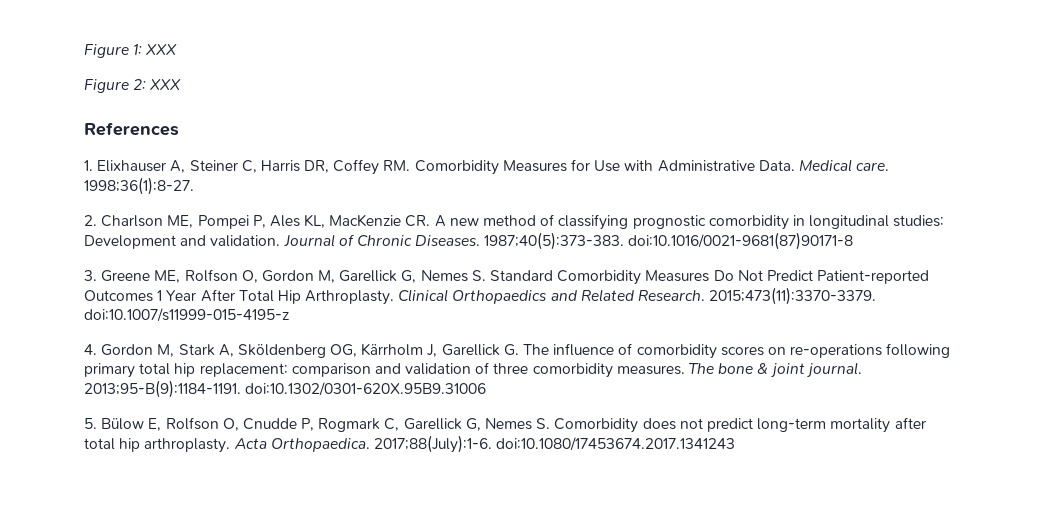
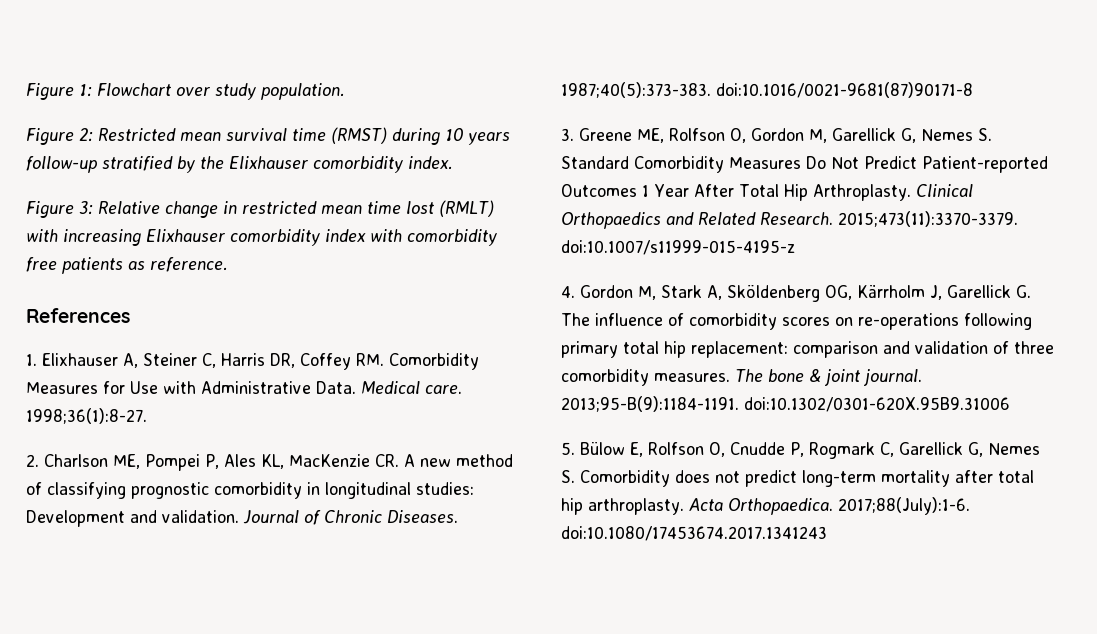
- Figure 1: XXX
- Figure 2: XXX
+ Figure 1: Flowchart over study population.
+ Figure 2: Restricted mean survival time (RMST) during 10 years follow-up stratified by the Elixhauser comorbidity index.
+ Figure 3: Relative change in restricted mean time lost (RMLT) with increasing Elixhauser comorbidity index with comorbidity free patients as reference.

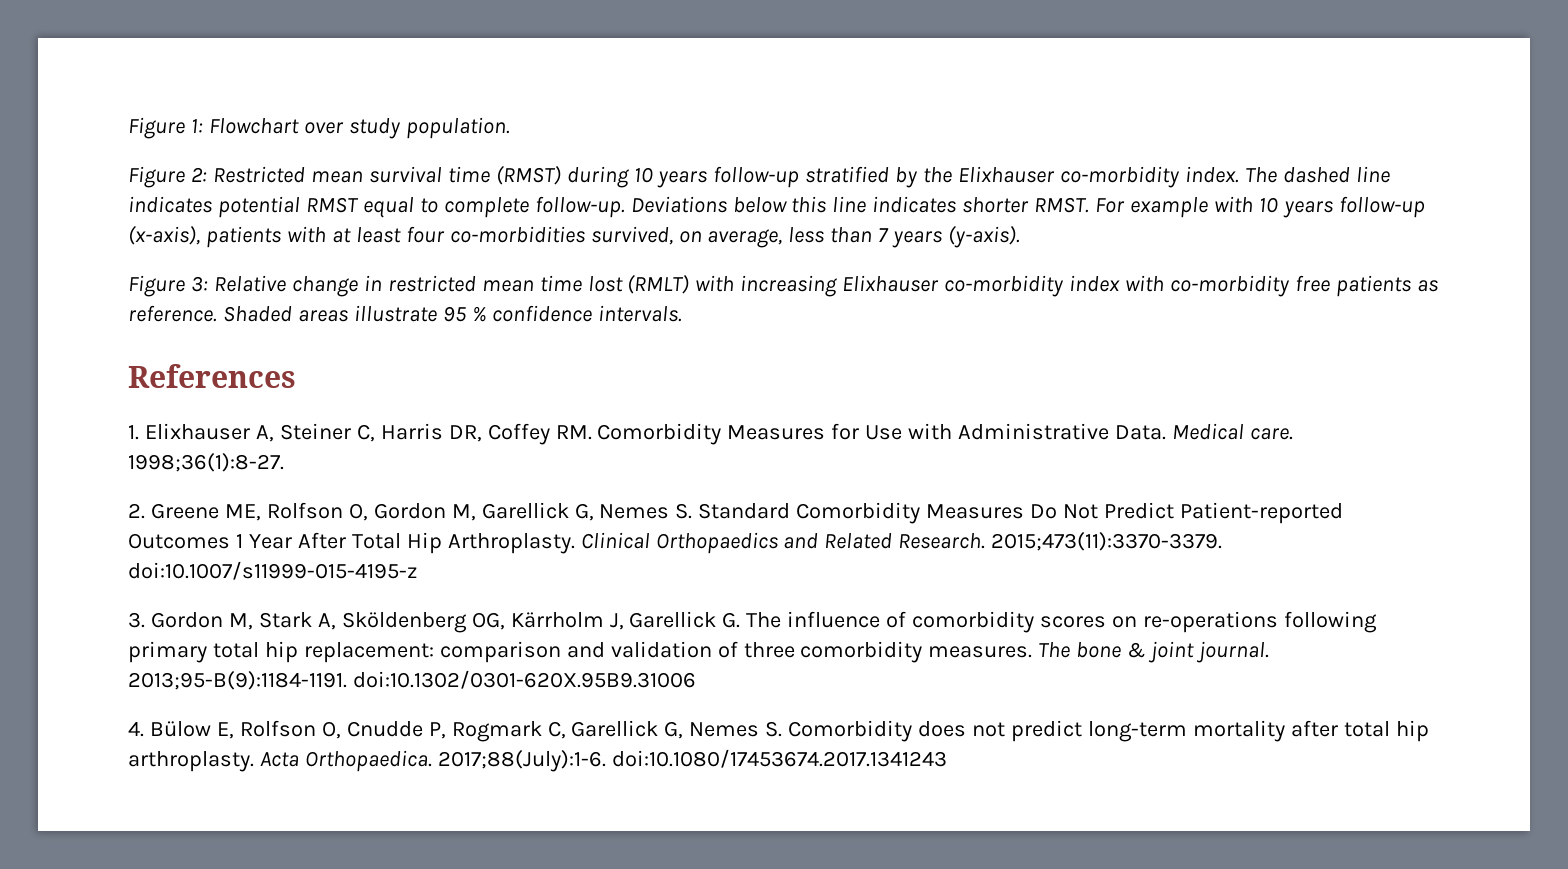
- Figure 2: Restricted mean survival time (RMST) during 10 years follow-up stratified by the Elixhauser comorbidity index.
+ Figure 2: Restricted mean survival time (RMST) during 10 years follow-up stratified by the Elixhauser co-morbidity index. The dashed line indicates potential RMST equal to complete follow-up. Deviations below this line indicates shorter RMST. For example with 10 years follow-up (x-axis), patients with at least four co-morbidities survived, on average, less than 7 years (y-axis).
- Figure 3: Relative change in restricted mean time lost (RMLT) with increasing Elixhauser comorbidity index with comorbidity free patients as reference.
+ Figure 3: Relative change in restricted mean time lost (RMLT) with increasing Elixhauser co-morbidity index with co-morbidity free patients as reference. Shaded areas illustrate 95 % confidence intervals.
- 2. Charlson ME, Pompei P, Ales KL, MacKenzie CR. A new method of classifying prognostic comorbidity in longitudinal studies: Development and validation. Journal of Chronic Diseases. 1987;40(5):373-383. doi:10.1016/0021-9681(87)90171-8
- 3. Greene ME, Rolfson O, Gordon M, Garellick G, Nemes S. Standard Comorbidity Measures Do Not Predict Patient-reported Outcomes 1 Year After Total Hip Arthroplasty.
+ 2. Greene ME, Rolfson O, Gordon M, Garellick G, Nemes S. Standard Comorbidity Measures Do Not Predict Patient-reported Outcomes 1 Year After Total Hip Arthroplasty.
- 4. Gordon M, Stark A, Sköldenberg OG, Kärrholm J, Garellick G. The influence of comorbidity scores on re-operations following primary total hip replacement: comparison and validation of three comorbidity measures.
+ 3. Gordon M, Stark A, Sköldenberg OG, Kärrholm J, Garellick G. The influence of comorbidity scores on re-operations following primary total hip replacement: comparison and validation of three comorbidity measures.
- 5. Bülow E, Rolfson O, Cnudde P, Rogmark C, Garellick G, Nemes S. Comorbidity does not predict long-term mortality after total hip arthroplasty.
+ 4. Bülow E, Rolfson O, Cnudde P, Rogmark C, Garellick G, Nemes S. Comorbidity does not predict long-term mortality after total hip arthroplasty.

